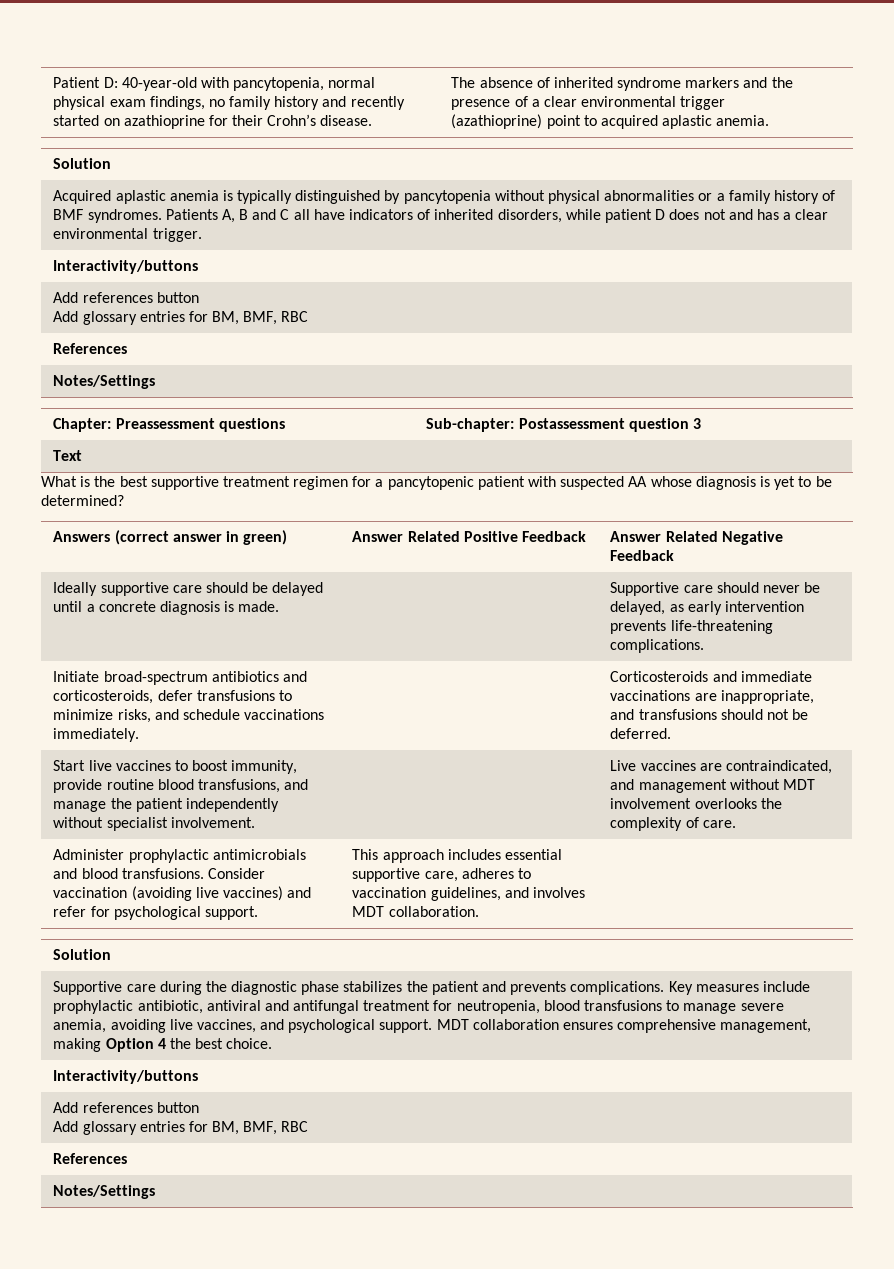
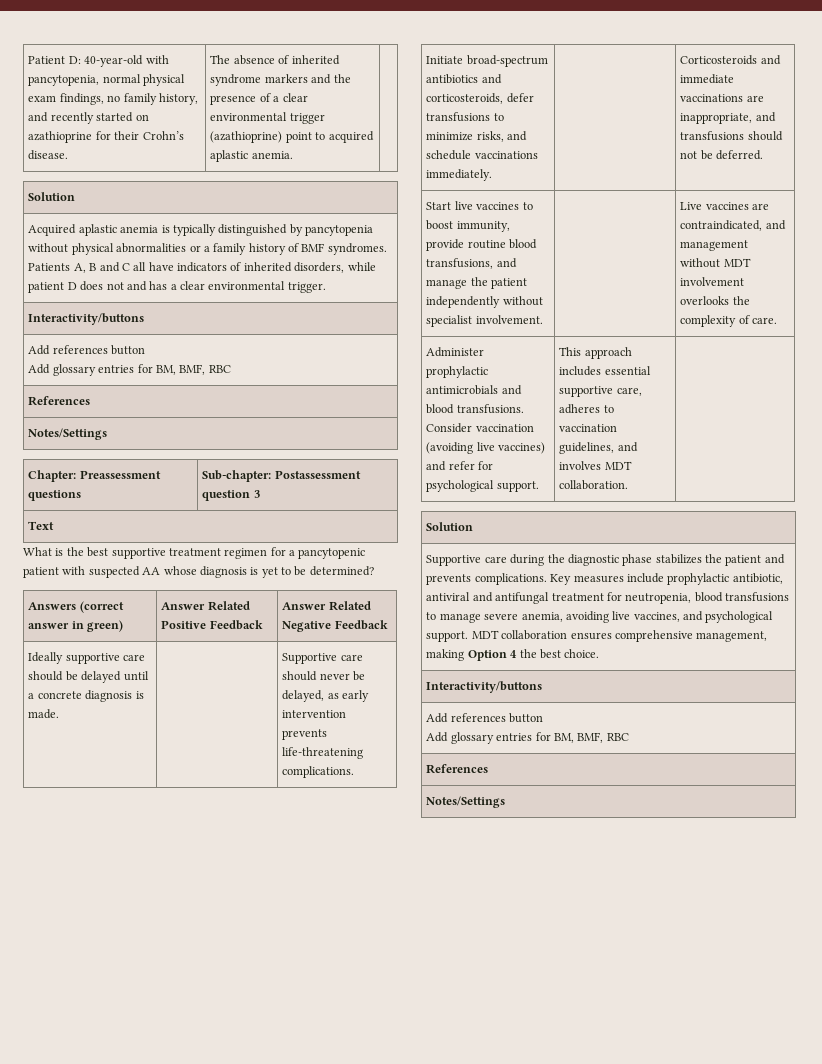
- Patient D: 40-year-old with pancytopenia, normal physical exam findings, no family history and recently started on azathioprine for their Crohn’s disease.
+ Patient D: 40-year-old with pancytopenia, normal physical exam findings, no family history, and recently started on azathioprine for their Crohn’s disease.

